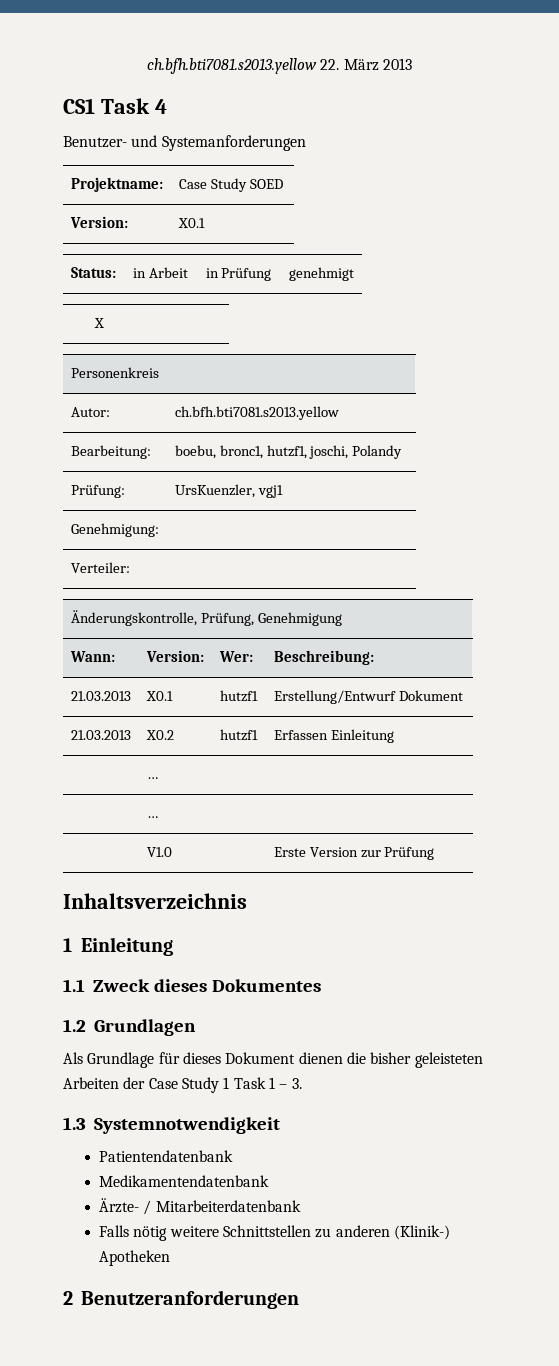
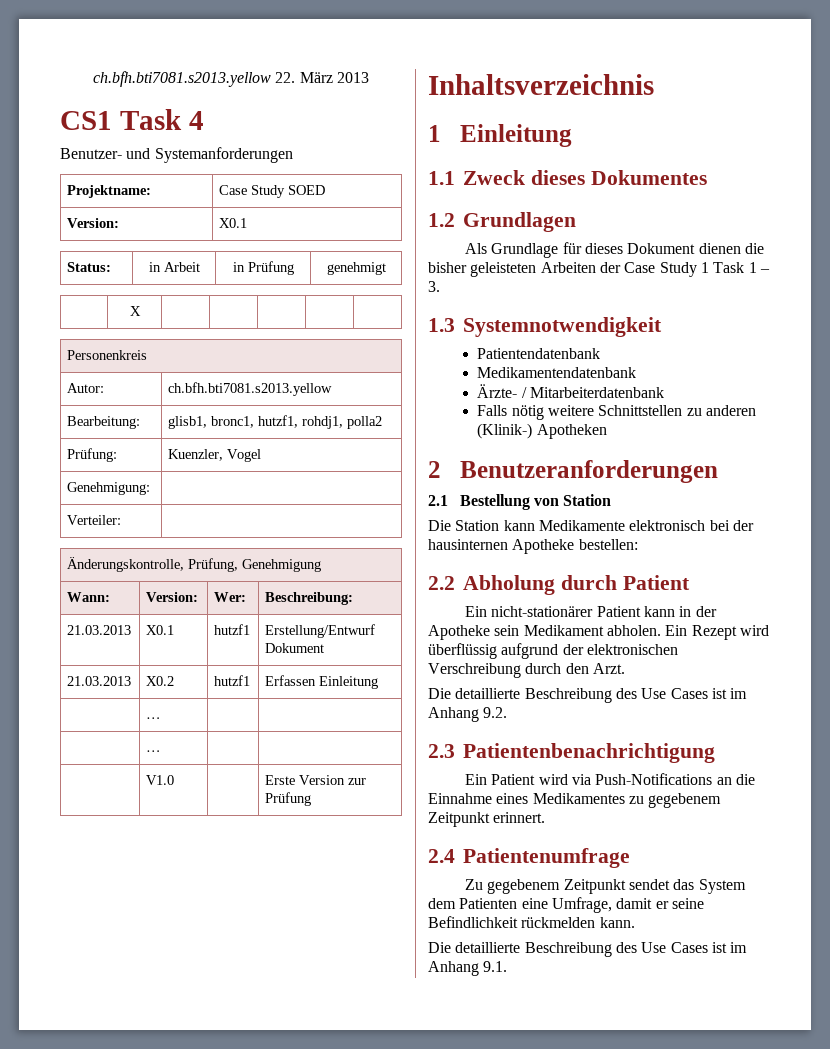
- Bearbeitung: | boebu, bronc1, hutzf1, joschi, Polandy
+ Bearbeitung: | glisb1, bronc1, hutzf1, rohdj1, polla2
- Prüfung: | UrsKuenzler, vgj1
+ Prüfung: | Kuenzler, Vogel
+ 2.1 Bestellung von Station
+ Die Station kann Medikamente elektronisch bei der hausinternen Apotheke bestellen:
+ 2.2 Abholung durch Patient
+ Ein nicht-stationärer Patient kann in der Apotheke sein Medikament abholen. Ein Rezept wird überflüssig aufgrund der elektronischen Verschreibung durch den Arzt.
+ Die detaillierte Beschreibung des Use Cases ist im Anhang 9.2.
+ 2.3 Patientenbenachrichtigung
+ Ein Patient wird via Push-Notifications an die Einnahme eines Medikamentes zu gegebenem Zeitpunkt erinnert.
+ 2.4 Patientenumfrage
+ Zu gegebenem Zeitpunkt sendet das System dem Patienten eine Umfrage, damit er seine Befindlichkeit rückmelden kann.
+ Die detaillierte Beschreibung des Use Cases ist im Anhang 9.1.

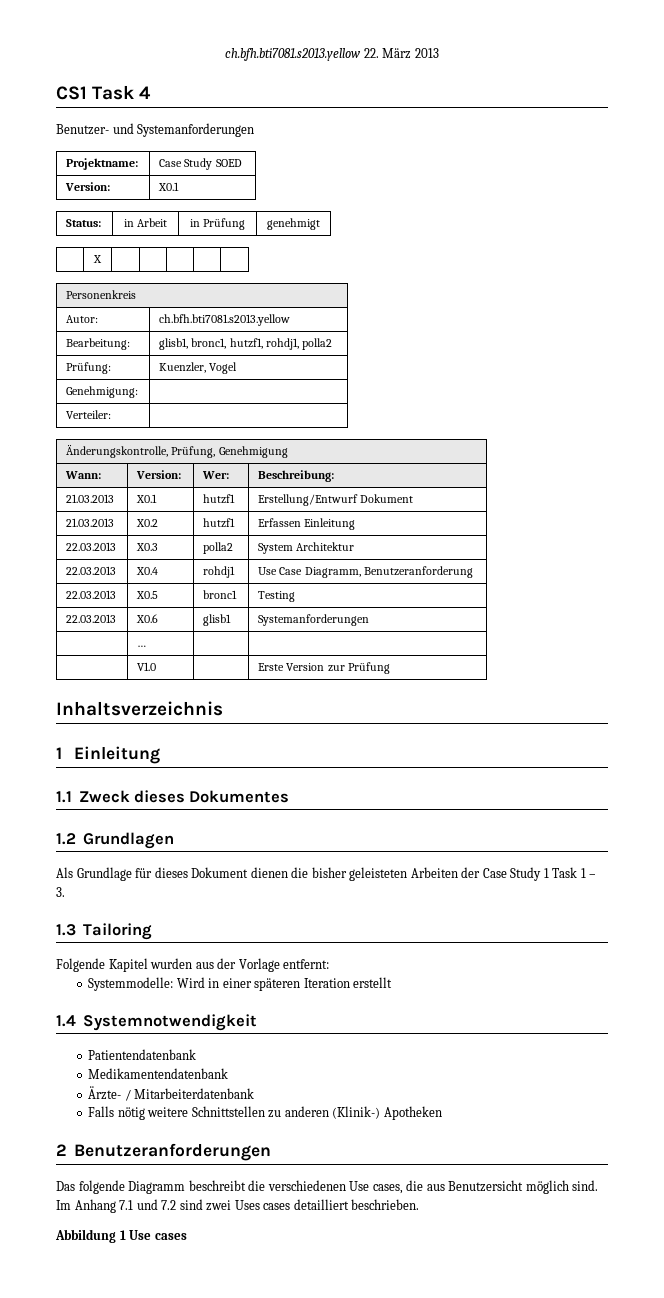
  21.03.2013 | X0.2 | hutzf1 | Erfassen Einleitung
- | … | |
+ 22.03.2013 | X0.3 | polla2 | System Architektur
+ 22.03.2013 | X0.4 | rohdj1 | Use Case Diagramm, Benutzeranforderung
+ 22.03.2013 | X0.5 | bronc1 | Testing
+ 22.03.2013 | X0.6 | glisb1 | Systemanforderungen
- 1.3 Systemnotwendigkeit
+ 1.3 Tailoring
+ Folgende Kapitel wurden aus der Vorlage entfernt:
+ Systemmodelle: Wird in einer späteren Iteration erstellt
+ 1.4 Systemnotwendigkeit
- 2.1 Bestellung von Station
- Die Station kann Medikamente elektronisch bei der hausinternen Apotheke bestellen:
- 2.2 Abholung durch Patient
- Ein nicht-stationärer Patient kann in der Apotheke sein Medikament abholen. Ein Rezept wird überflüssig aufgrund der elektronischen Verschreibung durch den Arzt.
- Die detaillierte Beschreibung des Use Cases ist im Anhang 9.2.
- 2.3 Patientenbenachrichtigung
- Ein Patient wird via Push-Notifications an die Einnahme eines Medikamentes zu gegebenem Zeitpunkt erinnert.
- 2.4 Patientenumfrage
- Zu gegebenem Zeitpunkt sendet das System dem Patienten eine Umfrage, damit er seine Befindlichkeit rückmelden kann.
- Die detaillierte Beschreibung des Use Cases ist im Anhang 9.1.
+ Das folgende Diagramm beschreibt die verschiedenen Use cases, die aus Benutzersicht möglich sind. Im Anhang 7.1 und 7.2 sind zwei Uses cases detailliert beschrieben.
+ Abbildung 1 Use cases

